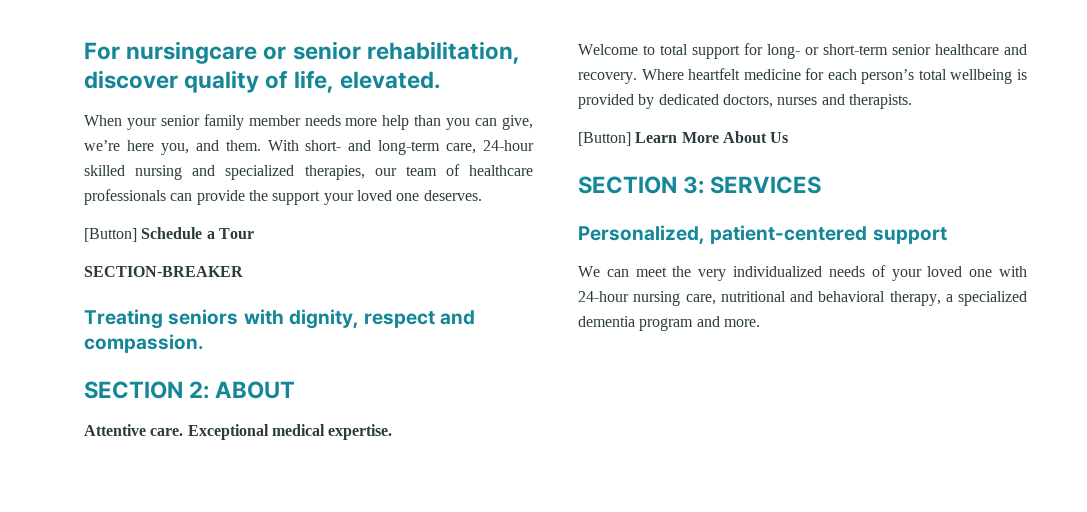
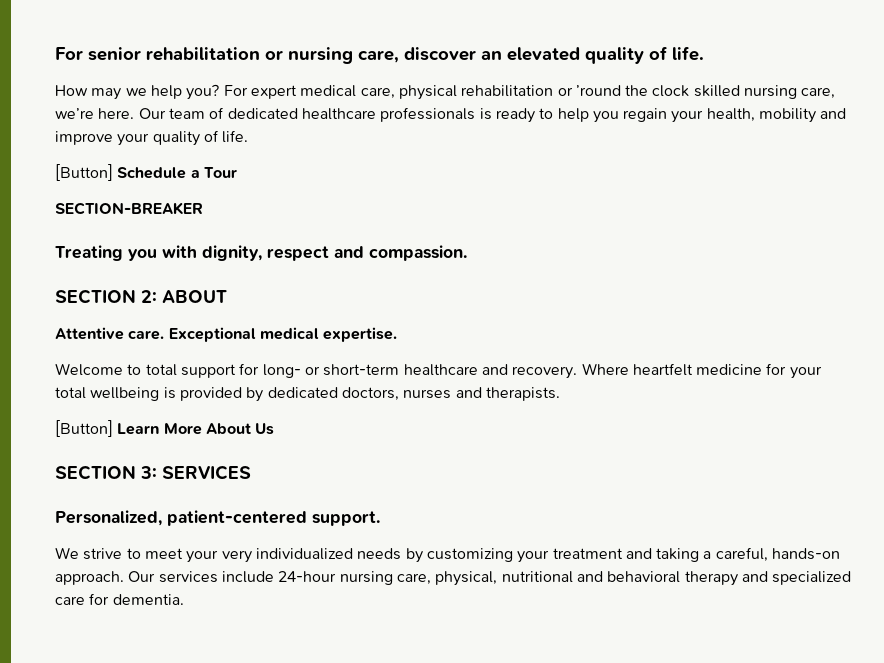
- For nursingcare or senior rehabilitation, discover quality of life, elevated.
- When your senior family member needs more help than you can give, we’re here you, and them. With short- and long-term care, 24-hour skilled nursing and specialized therapies, our team of healthcare professionals can provide the support your loved one deserves.
+ For senior rehabilitation or nursing care, discover an elevated quality of life.
+ How may we help you? For expert medical care, physical rehabilitation or ’round the clock skilled nursing care, we’re here. Our team of dedicated healthcare professionals is ready to help you regain your health, mobility and improve your quality of life.
- Treating seniors with dignity, respect and compassion.
+ Treating you with dignity, respect and compassion.
- Welcome to total support for long- or short-term senior healthcare and recovery.
+ Welcome to total support for long- or short-term healthcare and recovery.
- Where heartfelt medicine for each person’s total wellbeing is provided by dedicated doctors, nurses and therapists.
+ Where heartfelt medicine for your total wellbeing is provided by dedicated doctors, nurses and therapists.
- Personalized, patient-centered support
+ Personalized, patient-centered support.
- We can meet the very individualized needs of your loved one with 24-hour nursing care, nutritional and behavioral therapy, a specialized dementia program and more.
+ We strive to meet your very individualized needs by customizing your treatment and taking a careful, hands-on approach. Our services include 24-hour nursing care, physical, nutritional and behavioral therapy and specialized care for dementia.

